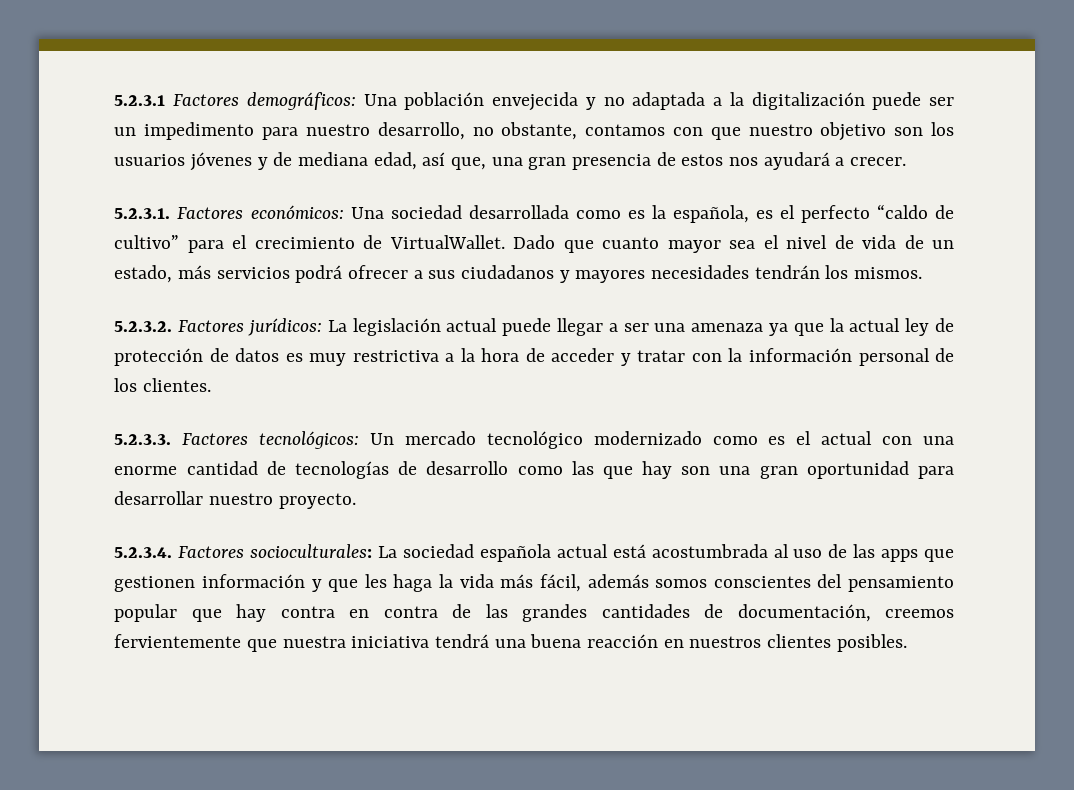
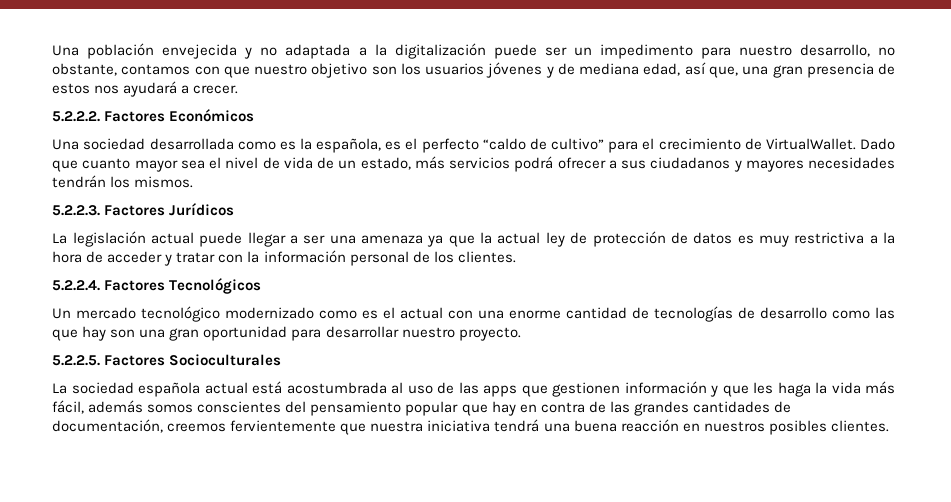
- 5.2.3.1 Factores demográficos: Una población envejecida y no adaptada a la digitalización puede ser un impedimento para nuestro desarrollo, no obstante, contamos con que nuestro objetivo son los usuarios jóvenes y de mediana edad, así que, una gran presencia de estos nos ayudará a crecer.
+ Una población envejecida y no adaptada a la digitalización puede ser un impedimento para nuestro desarrollo, no obstante, contamos con que nuestro objetivo son los usuarios jóvenes y de mediana edad, así que, una gran presencia de estos nos ayudará a crecer.
- 5.2.3.1. Factores económicos: Una sociedad desarrollada como es la española, es el perfecto “caldo de cultivo” para el crecimiento de VirtualWallet.
+ 5.2.2.2. Factores Económicos
+ Una sociedad desarrollada como es la española, es el perfecto “caldo de cultivo” para el crecimiento de VirtualWallet.
- 5.2.3.2. Factores jurídicos: La legislación actual puede llegar a ser una amenaza ya que la actual ley de protección de datos es muy restrictiva a la hora de acceder y tratar con la información personal de los clientes.
+ 5.2.2.3. Factores Jurídicos
+ La legislación actual puede llegar a ser una amenaza ya que la actual ley de protección de datos es muy restrictiva a la hora de acceder y tratar con la información personal de los clientes.
- 5.2.3.3. Factores tecnológicos: Un mercado tecnológico modernizado como es el actual con una enorme cantidad de tecnologías de desarrollo como las que hay son una gran oportunidad para desarrollar nuestro proyecto.
+ 5.2.2.4. Factores Tecnológicos
+ Un mercado tecnológico modernizado como es el actual con una enorme cantidad de tecnologías de desarrollo como las que hay son una gran oportunidad para desarrollar nuestro proyecto.
- 5.2.3.4. Factores socioculturales: La sociedad española actual está acostumbrada al uso de las apps que gestionen información y que les haga la vida más fácil, además somos conscientes del pensamiento popular que hay contra en contra de las grandes cantidades de documentación, creemos fervientemente que nuestra iniciativa tendrá una buena reacción en nuestros clientes posibles.
+ 5.2.2.5. Factores Socioculturales
+ La sociedad española actual está acostumbrada al uso de las apps que gestionen información y que les haga la vida más fácil, además somos conscientes del pensamiento popular que hay en contra de las grandes cantidades de documentación, creemos fervientemente que nuestra iniciativa tendrá una buena reacción en nuestros posibles clientes.

